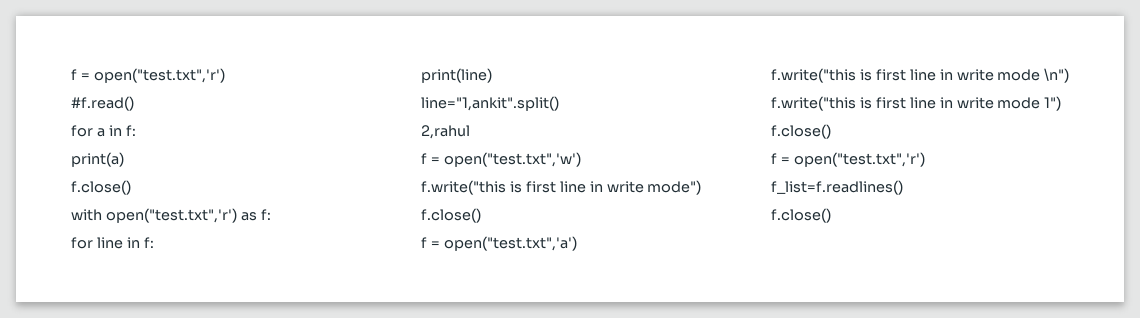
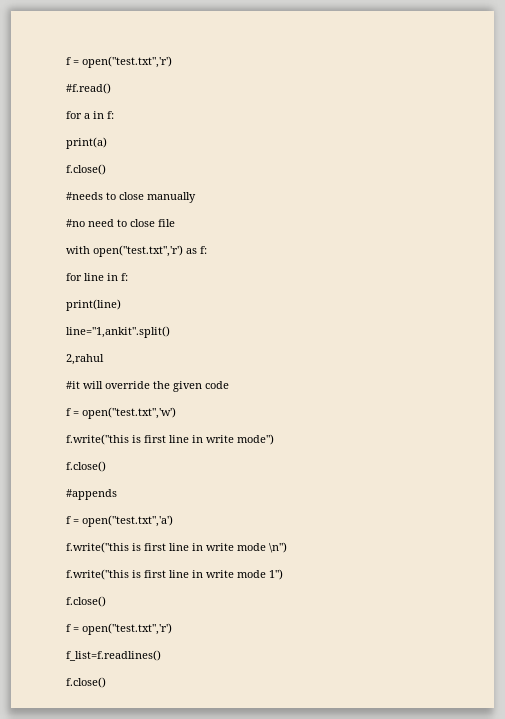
+ #needs to close manually
+ #no need to close file
+ #it will override the given code
+ #appends

